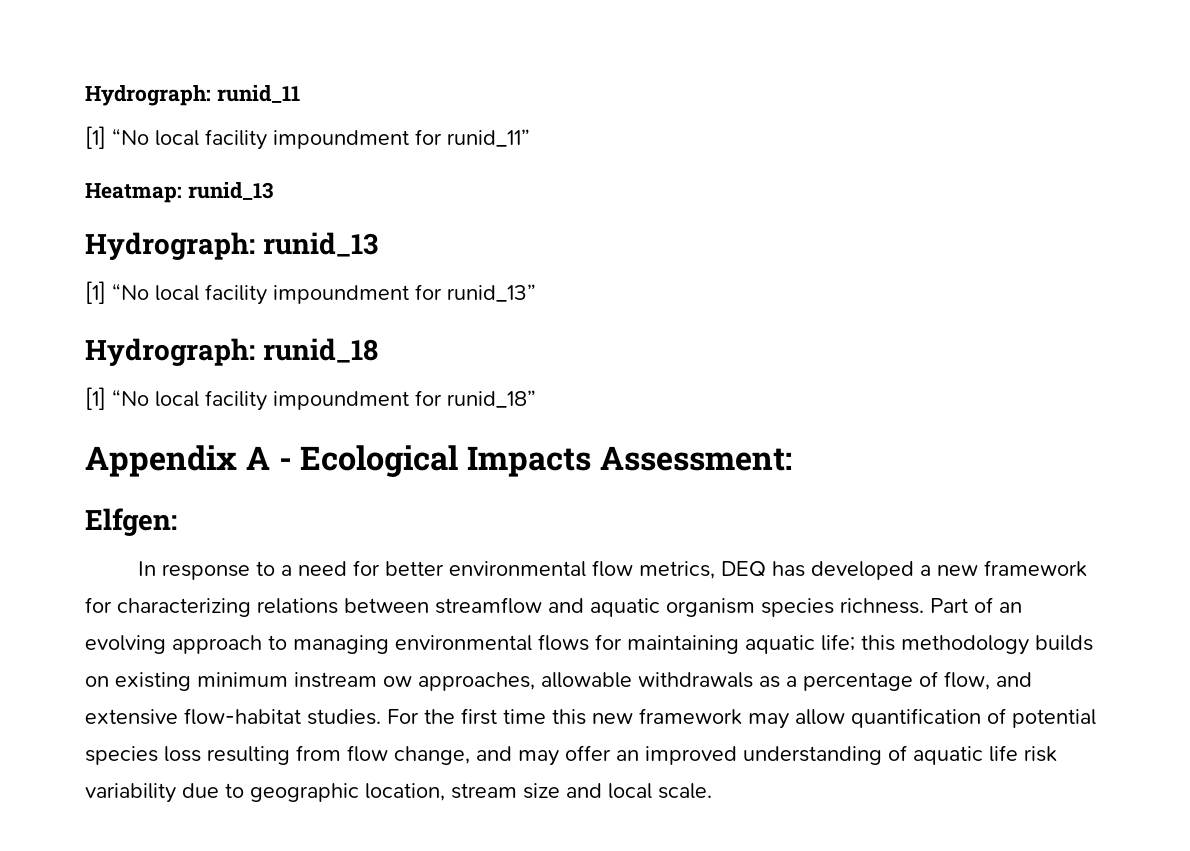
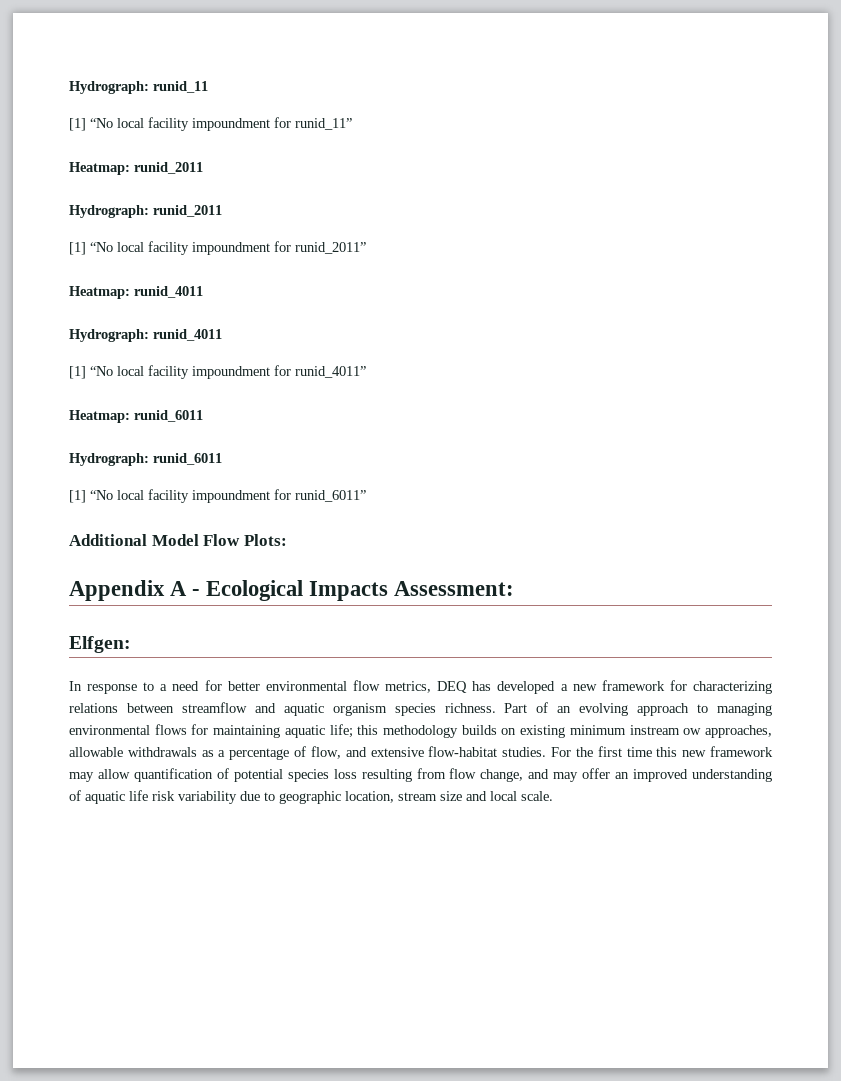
- Heatmap: runid_13
- Hydrograph: runid_13
- [1] “No local facility impoundment for runid_13”
- Hydrograph: runid_18
- [1] “No local facility impoundment for runid_18”
+ Heatmap: runid_2011
+ Hydrograph: runid_2011
+ [1] “No local facility impoundment for runid_2011”
+ Heatmap: runid_4011
+ Hydrograph: runid_4011
+ [1] “No local facility impoundment for runid_4011”
+ Heatmap: runid_6011
+ Hydrograph: runid_6011
+ [1] “No local facility impoundment for runid_6011”
+ Additional Model Flow Plots:

